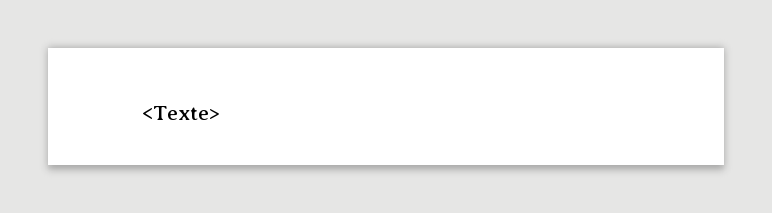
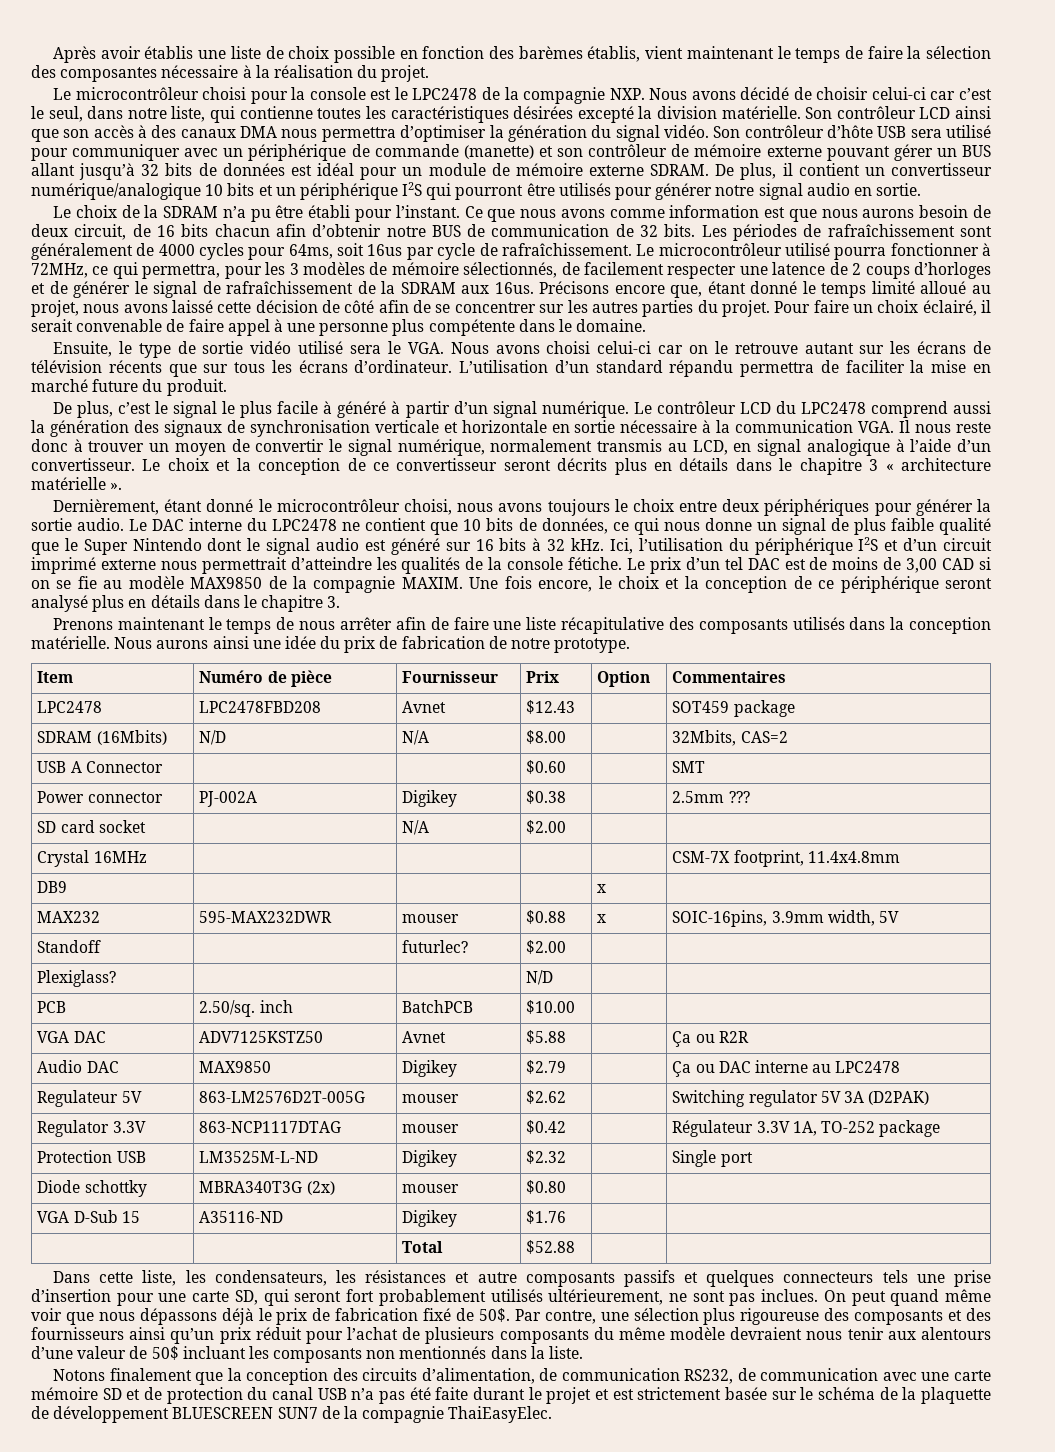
- <Texte>
+ Après avoir établis une liste de choix possible en fonction des barèmes établis, vient maintenant le temps de faire la sélection des composantes nécessaire à la réalisation du projet.
+ Le microcontrôleur choisi pour la console est le LPC2478 de la compagnie NXP. Nous avons décidé de choisir celui-ci car c’est le seul, dans notre liste, qui contienne toutes les caractéristiques désirées excepté la division matérielle. Son contrôleur LCD ainsi que son accès à des canaux DMA nous permettra d’optimiser la génération du signal vidéo. Son contrôleur d’hôte USB sera utilisé pour communiquer avec un périphérique de commande (manette) et son contrôleur de mémoire externe pouvant gérer un BUS allant jusqu’à 32 bits de données est idéal pour un module de mémoire externe SDRAM. De plus, il contient un convertisseur numérique/analogique 10 bits et un périphérique I2S qui pourront être utilisés pour générer notre signal audio en sortie.
+ Le choix de la SDRAM n’a pu être établi pour l’instant. Ce que nous avons comme information est que nous aurons besoin de deux circuit, de 16 bits chacun afin d’obtenir notre BUS de communication de 32 bits. Les périodes de rafraîchissement sont généralement de 4000 cycles pour 64ms, soit 16us par cycle de rafraîchissement. Le microcontrôleur utilisé pourra fonctionner à 72MHz, ce qui permettra, pour les 3 modèles de mémoire sélectionnés, de facilement respecter une latence de 2 coups d’horloges et de générer le signal de rafraîchissement de la SDRAM aux 16us. Précisons encore que, étant donné le temps limité alloué au projet, nous avons laissé cette décision de côté afin de se concentrer sur les autres parties du projet. Pour faire un choix éclairé, il serait convenable de faire appel à une personne plus compétente dans le domaine.
+ Ensuite, le type de sortie vidéo utilisé sera le VGA. Nous avons choisi celui-ci car on le retrouve autant sur les écrans de télévision récents que sur tous les écrans d’ordinateur. L’utilisation d’un standard répandu permettra de faciliter la mise en marché future du produit.
+ De plus, c’est le signal le plus facile à généré à partir d’un signal numérique. Le contrôleur LCD du LPC2478 comprend aussi la génération des signaux de synchronisation verticale et horizontale en sortie nécessaire à la communication VGA. Il nous reste donc à trouver un moyen de convertir le signal numérique, normalement transmis au LCD, en signal analogique à l’aide d’un convertisseur. Le choix et la conception de ce convertisseur seront décrits plus en détails dans le chapitre 3 « architecture matérielle ».
+ Dernièrement, étant donné le microcontrôleur choisi, nous avons toujours le choix entre deux périphériques pour générer la sortie audio. Le DAC interne du LPC2478 ne contient que 10 bits de données, ce qui nous donne un signal de plus faible qualité que le Super Nintendo dont le signal audio est généré sur 16 bits à 32 kHz. Ici, l’utilisation du périphérique I2S et d’un circuit imprimé externe nous permettrait d’atteindre les qualités de la console fétiche. Le prix d’un tel DAC est de moins de 3,00 CAD si on se fie au modèle MAX9850 de la compagnie MAXIM. Une fois encore, le choix et la conception de ce périphérique seront analysé plus en détails dans le chapitre 3.
+ Prenons maintenant le temps de nous arrêter afin de faire une liste récapitulative des composants utilisés dans la conception matérielle. Nous aurons ainsi une idée du prix de fabrication de notre prototype.
+ Item | Numéro de pièce | Fournisseur | Prix | Option | Commentaires
+ LPC2478 | LPC2478FBD208 | Avnet | $12.43 | | SOT459 package
+ SDRAM (16Mbits) | N/D | N/A | $8.00 | | 32Mbits, CAS=2
+ USB A Connector | | | $0.60 | | SMT
+ Power connector | PJ-002A | Digikey | $0.38 | | 2.5mm ???
+ SD card socket | | N/A | $2.00 | |
+ Crystal 16MHz | | | | | CSM-7X footprint, 11.4x4.8mm
+ DB9 | | | | x |
+ MAX232 | 595-MAX232DWR | mouser | $0.88 | x | SOIC-16pins, 3.9mm width, 5V
+ Standoff | | futurlec? | $2.00 | |
+ Plexiglass? | | | N/D | |
+ PCB | 2.50/sq. inch | BatchPCB | $10.00 | |
+ VGA DAC | ADV7125KSTZ50 | Avnet | $5.88 | | Ça ou R2R
+ Audio DAC | MAX9850 | Digikey | $2.79 | | Ça ou DAC interne au LPC2478
+ Regulateur 5V | 863-LM2576D2T-005G | mouser | $2.62 | | Switching regulator 5V 3A (D2PAK)
+ Regulator 3.3V | 863-NCP1117DTAG | mouser | $0.42 | | Régulateur 3.3V 1A, TO-252 package
+ Protection USB | LM3525M-L-ND | Digikey | $2.32 | | Single port
+ Diode schottky | MBRA340T3G (2x) | mouser | $0.80 | |
+ VGA D-Sub 15 | A35116-ND | Digikey | $1.76 | |
+ | | Total | $52.88 | |
+ Dans cette liste, les condensateurs, les résistances et autre composants passifs et quelques connecteurs tels une prise d’insertion pour une carte SD, qui seront fort probablement utilisés ultérieurement, ne sont pas inclues. On peut quand même voir que nous dépassons déjà le prix de fabrication fixé de 50$. Par contre, une sélection plus rigoureuse des composants et des fournisseurs ainsi qu’un prix réduit pour l’achat de plusieurs composants du même modèle devraient nous tenir aux alentours d’une valeur de 50$ incluant les composants non mentionnés dans la liste.
+ Notons finalement que la conception des circuits d’alimentation, de communication RS232, de communication avec une carte mémoire SD et de protection du canal USB n’a pas été faite durant le projet et est strictement basée sur le schéma de la plaquette de développement BLUESCREEN SUN7 de la compagnie ThaiEasyElec.

